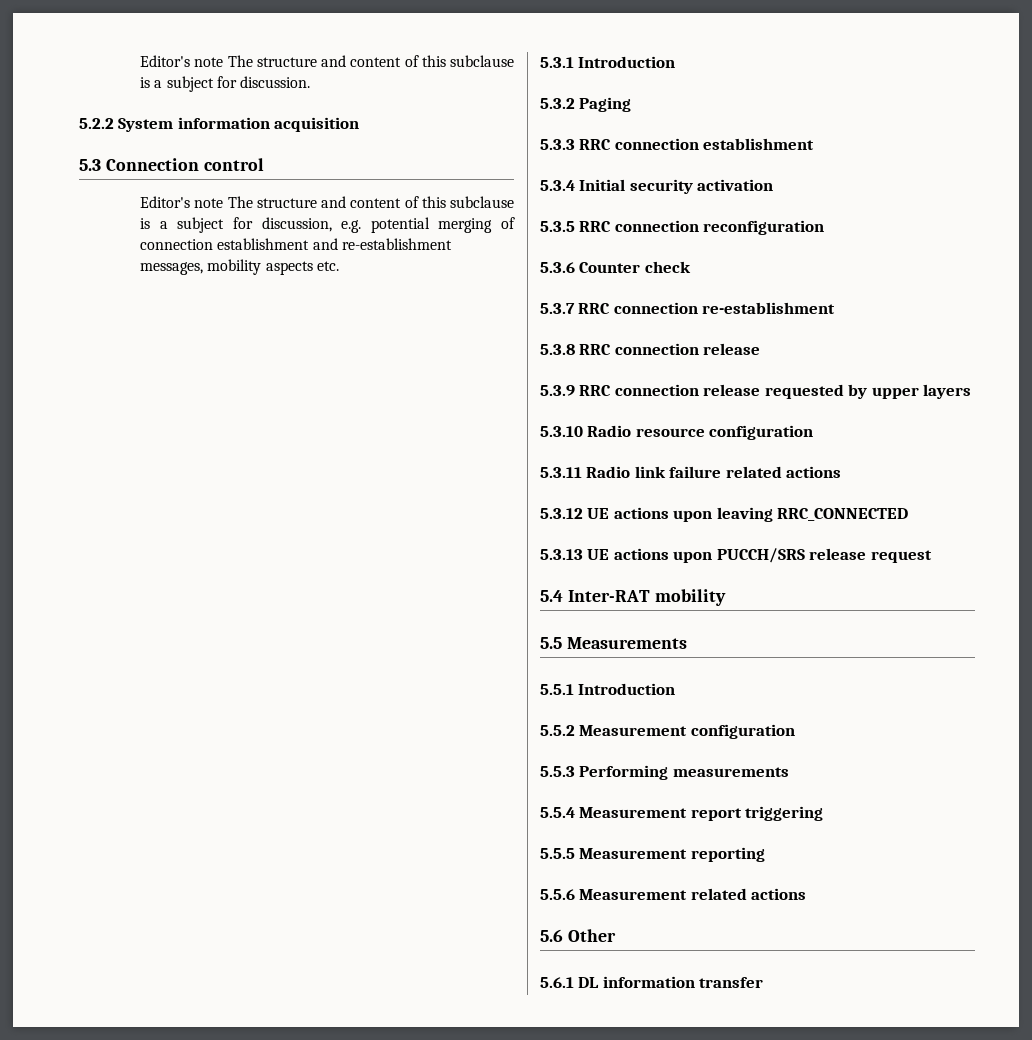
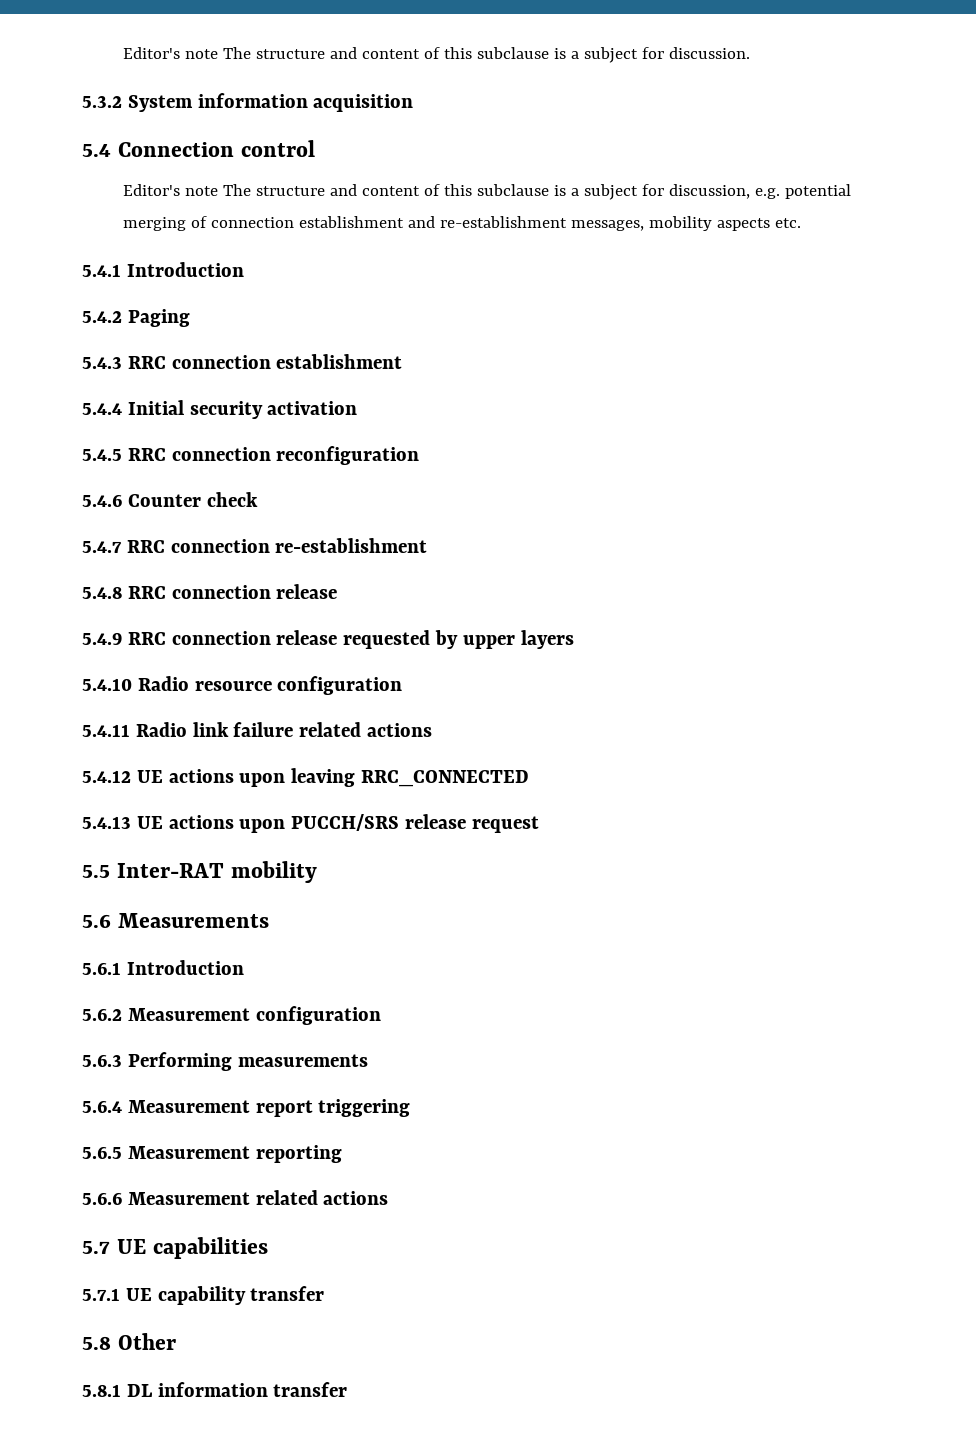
- 5.2.2 System information acquisition
+ 5.3.2 System information acquisition
- 5.3 Connection control
+ 5.4 Connection control
- 5.3.1 Introduction
- 5.3.2 Paging
+ 5.4.1 Introduction
+ 5.4.2 Paging
- 5.3.3 RRC connection establishment
+ 5.4.3 RRC connection establishment
- 5.3.4 Initial security activation
+ 5.4.4 Initial security activation
- 5.3.5 RRC connection reconfiguration
+ 5.4.5 RRC connection reconfiguration
- 5.3.6 Counter check
+ 5.4.6 Counter check
- 5.3.7 RRC connection re-establishment
+ 5.4.7 RRC connection re-establishment
- 5.3.8 RRC connection release
+ 5.4.8 RRC connection release
- 5.3.9 RRC connection release requested by upper layers
+ 5.4.9 RRC connection release requested by upper layers
- 5.3.10 Radio resource configuration
+ 5.4.10 Radio resource configuration
- 5.3.11 Radio link failure related actions
+ 5.4.11 Radio link failure related actions
- 5.3.12 UE actions upon leaving RRC_CONNECTED
+ 5.4.12 UE actions upon leaving RRC_CONNECTED
- 5.3.13 UE actions upon PUCCH/SRS release request
+ 5.4.13 UE actions upon PUCCH/SRS release request
- 5.4 Inter-RAT mobility
+ 5.5 Inter-RAT mobility
- 5.5 Measurements
+ 5.6 Measurements
- 5.5.1 Introduction
- 5.5.2 Measurement configuration
+ 5.6.1 Introduction
+ 5.6.2 Measurement configuration
- 5.5.3 Performing measurements
+ 5.6.3 Performing measurements
- 5.5.4 Measurement report triggering
+ 5.6.4 Measurement report triggering
- 5.5.5 Measurement reporting
+ 5.6.5 Measurement reporting
- 5.5.6 Measurement related actions
+ 5.6.6 Measurement related actions
- 5.6 Other
+ 5.7 UE capabilities
+ 5.7.1 UE capability transfer
+ 5.8 Other
- 5.6.1 DL information transfer
+ 5.8.1 DL information transfer

